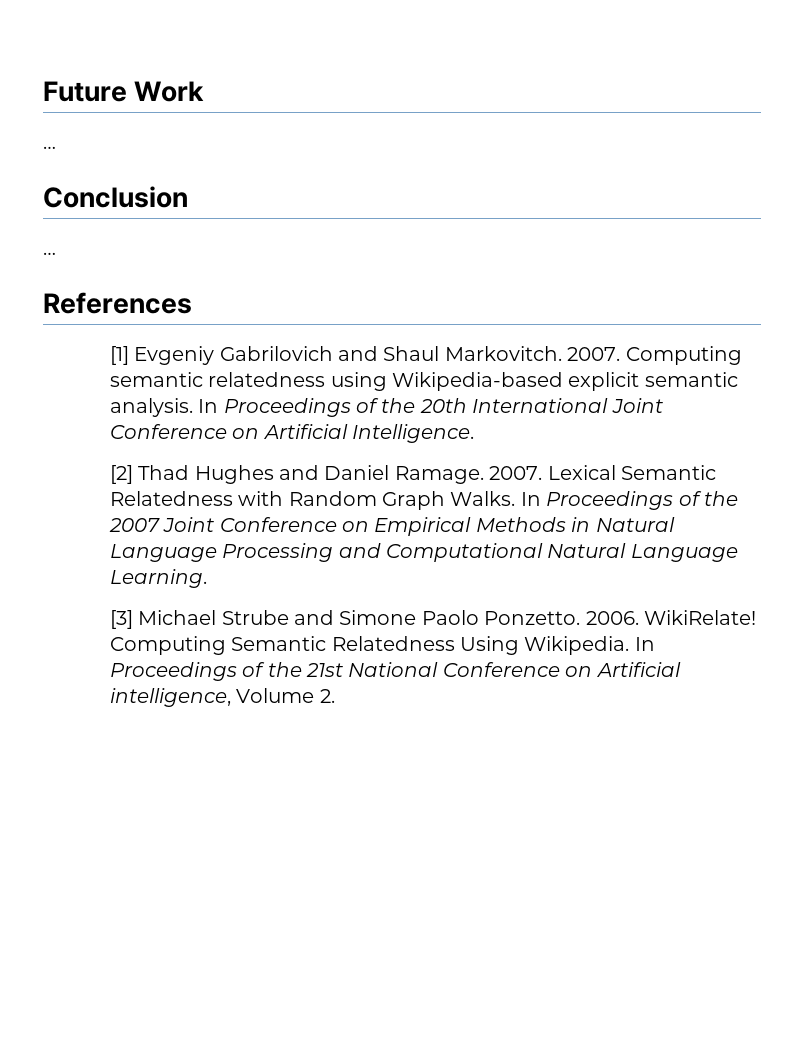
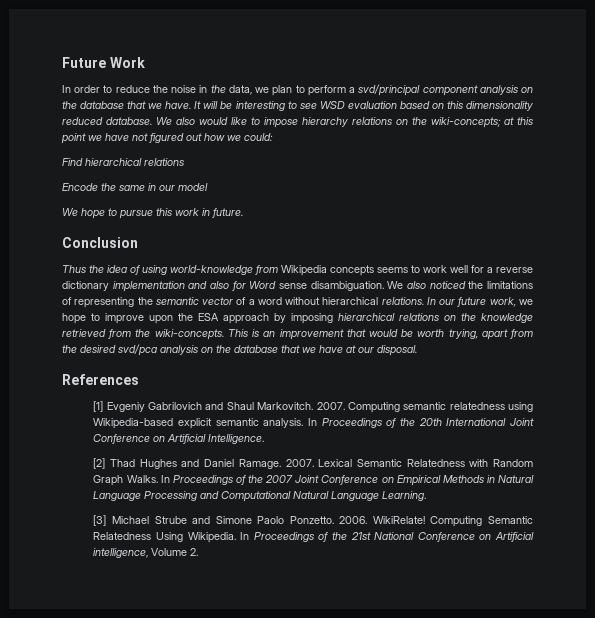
  Future Work
- …
+ In order to reduce the noise in the data, we plan to perform a svd/principal component analysis on the database that we have. It will be interesting to see WSD evaluation based on this dimensionality reduced database. We also would like to impose hierarchy relations on the wiki-concepts; at this point we have not figured out how we could:
+ Find hierarchical relations
+ Encode the same in our model
+ We hope to pursue this work in future.
  Conclusion
- …
+ Thus the idea of using world-knowledge from Wikipedia concepts seems to work well for a reverse dictionary implementation and also for Word sense disambiguation. We also noticed the limitations of representing the semantic vector of a word without hierarchical relations. In our future work, we hope to improve upon the ESA approach by imposing hierarchical relations on the knowledge retrieved from the wiki-concepts. This is an improvement that would be worth trying, apart from the desired svd/pca analysis on the database that we have at our disposal.

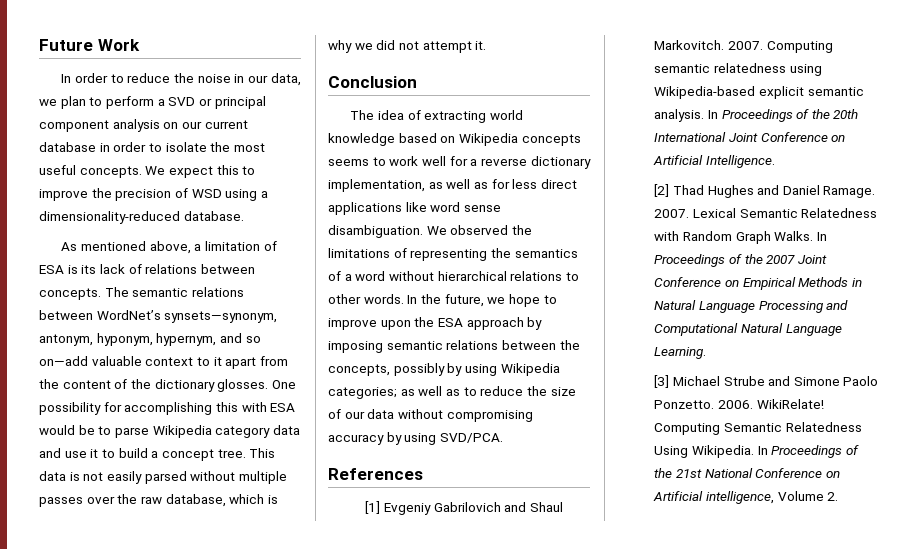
- In order to reduce the noise in the data, we plan to perform a svd/principal component analysis on the database that we have. It will be interesting to see WSD evaluation based on this dimensionality reduced database. We also would like to impose hierarchy relations on the wiki-concepts; at this point we have not figured out how we could:
- Find hierarchical relations
- Encode the same in our model
- We hope to pursue this work in future.
+ In order to reduce the noise in our data, we plan to perform a SVD or principal component analysis on our current database in order to isolate the most useful concepts. We expect this to improve the precision of WSD using a dimensionality-reduced database.
+ As mentioned above, a limitation of ESA is its lack of relations between concepts. The semantic relations between WordNet’s synsets—synonym, antonym, hyponym, hypernym, and so on—add valuable context to it apart from the content of the dictionary glosses. One possibility for accomplishing this with ESA would be to parse Wikipedia category data and use it to build a concept tree. This data is not easily parsed without multiple passes over the raw database, which is why we did not attempt it.
  Conclusion
- Thus the idea of using world-knowledge from Wikipedia concepts seems to work well for a reverse dictionary implementation and also for Word sense disambiguation.
+ The idea of extracting world knowledge based on Wikipedia concepts seems to work well for a reverse dictionary implementation, as well as for less direct applications like word sense disambiguation.
- We also noticed the limitations of representing the semantic vector of a word without hierarchical relations. In our future work, we hope to improve upon the ESA approach by imposing hierarchical relations on the knowledge retrieved from the wiki-concepts. This is an improvement that would be worth trying, apart from the desired svd/pca analysis on the database that we have at our disposal.
+ We observed the limitations of representing the semantics of a word without hierarchical relations to other words. In the future, we hope to improve upon the ESA approach by imposing semantic relations between the concepts, possibly by using Wikipedia categories; as well as to reduce the size of our data without compromising accuracy by using SVD/PCA.

